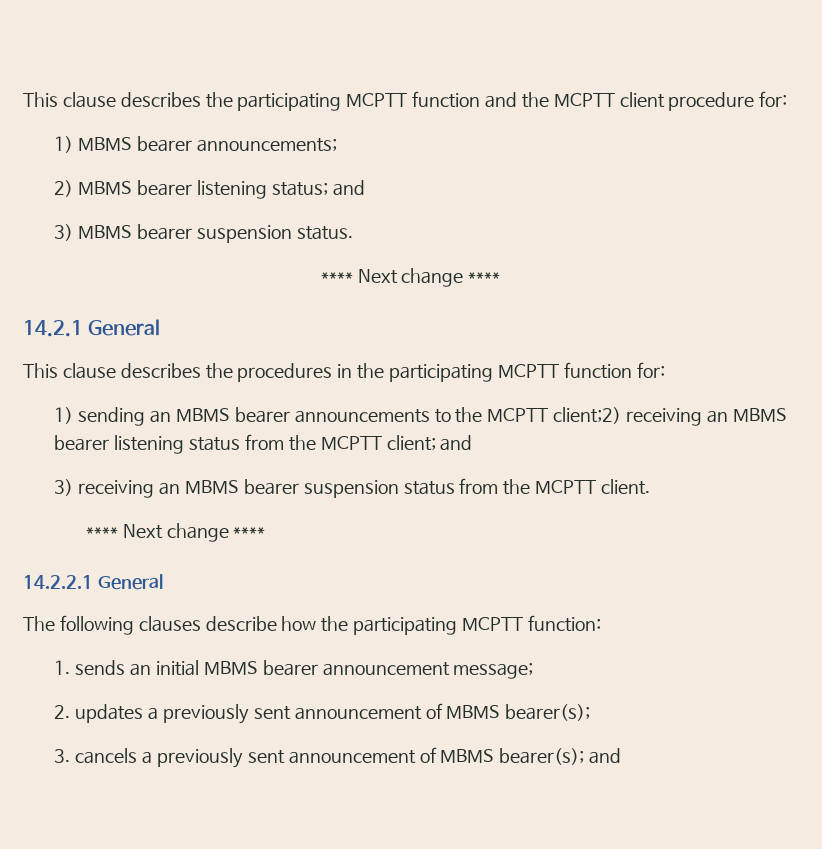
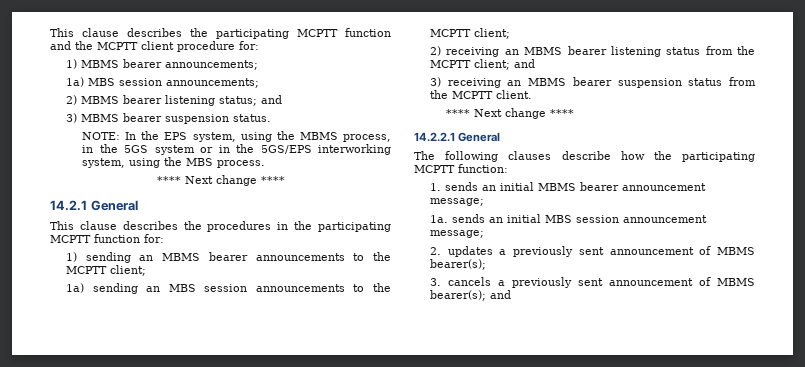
+ 1a) MBS session announcements;
+ NOTE: In the EPS system, using the MBMS process, in the 5GS system or in the 5GS/EPS interworking system, using the MBS process.
- 1) sending an MBMS bearer announcements to the MCPTT client;2) receiving an MBMS bearer listening status from the MCPTT client; and
+ 1) sending an MBMS bearer announcements to the MCPTT client;
+ 1a) sending an MBS session announcements to the MCPTT client;
+ 2) receiving an MBMS bearer listening status from the MCPTT client; and
+ 1a. sends an initial MBS session announcement message;

